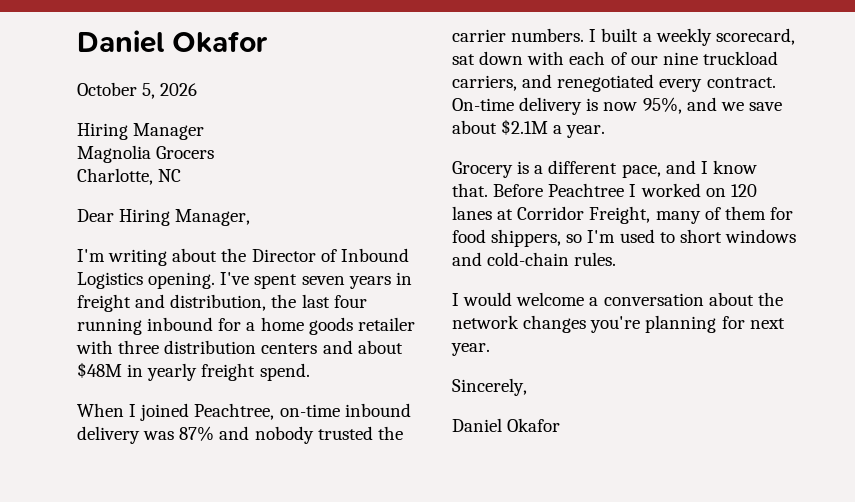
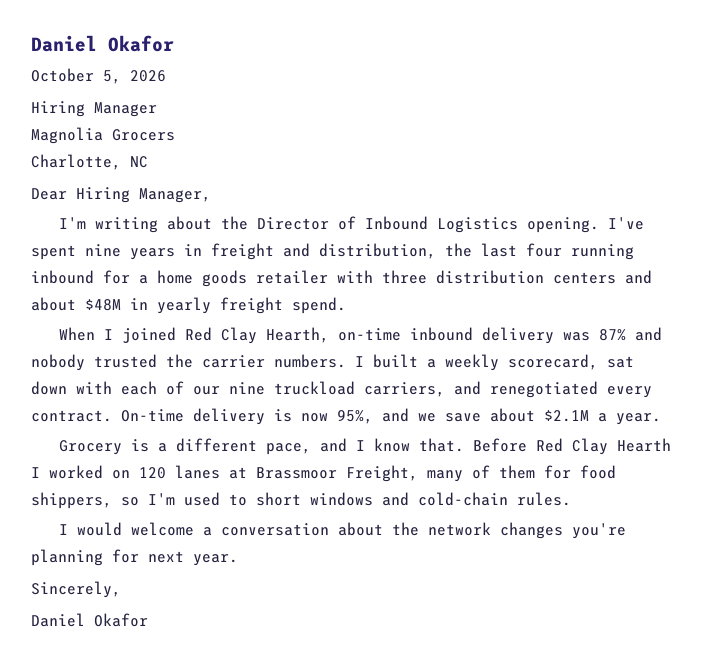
- I've spent seven years in freight and distribution, the last four running inbound for a home goods retailer with three distribution centers and about $48M in yearly freight spend.
+ I've spent nine years in freight and distribution, the last four running inbound for a home goods retailer with three distribution centers and about $48M in yearly freight spend.
- When I joined Peachtree, on-time inbound delivery was 87% and nobody trusted the carrier numbers.
+ When I joined Red Clay Hearth, on-time inbound delivery was 87% and nobody trusted the carrier numbers.
- Before Peachtree I worked on 120 lanes at Corridor Freight, many of them for food shippers, so I'm used to short windows and cold-chain rules.
+ Before Red Clay Hearth I worked on 120 lanes at Brassmoor Freight, many of them for food shippers, so I'm used to short windows and cold-chain rules.

